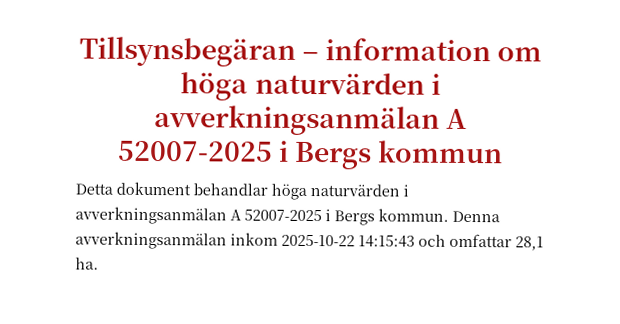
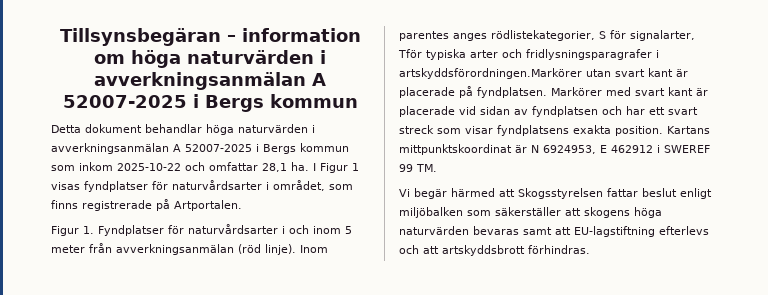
- Detta dokument behandlar höga naturvärden i avverkningsanmälan A 52007-2025 i Bergs kommun. Denna avverkningsanmälan inkom 2025-10-22 14:15:43 och omfattar 28,1 ha.
+ Detta dokument behandlar höga naturvärden i avverkningsanmälan A 52007-2025 i Bergs kommun som inkom 2025-10-22 och omfattar 28,1 ha.
+ I Figur 1 visas fyndplatser för naturvårdsarter i området, som finns registrerade på Artportalen.
+ Figur 1. Fyndplatser för naturvårdsarter i och inom 5 meter från avverkningsanmälan (röd linje). Inom parentes anges rödlistekategorier, S för signalarter, Tför typiska arter och fridlysningsparagrafer i artskyddsförordningen.Markörer utan svart kant är placerade på fyndplatsen. Markörer med svart kant är placerade vid sidan av fyndplatsen och har ett svart streck som visar fyndplatsens exakta position. Kartans mittpunktskoordinat är N 6924953, E 462912 i SWEREF 99 TM.
+ Vi begär härmed att Skogsstyrelsen fattar beslut enligt miljöbalken som säkerställer att skogens höga naturvärden bevaras samt att EU-lagstiftning efterlevs och att artskyddsbrott förhindras.

